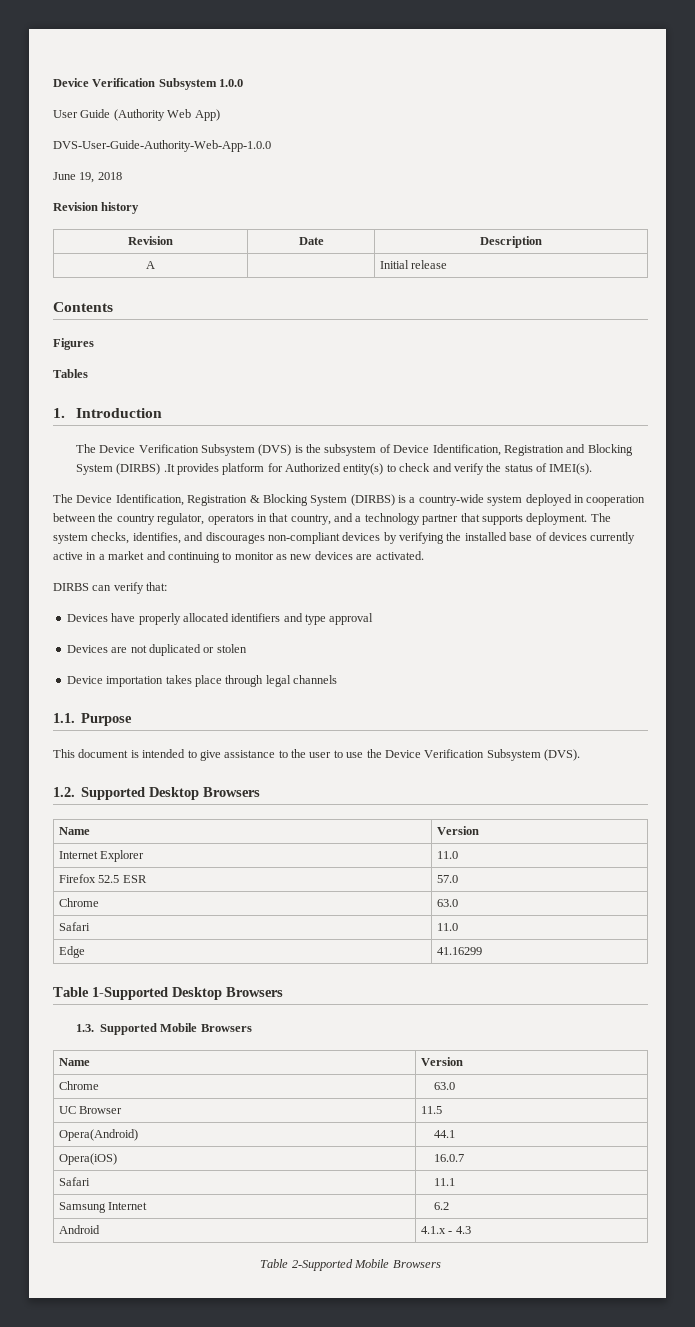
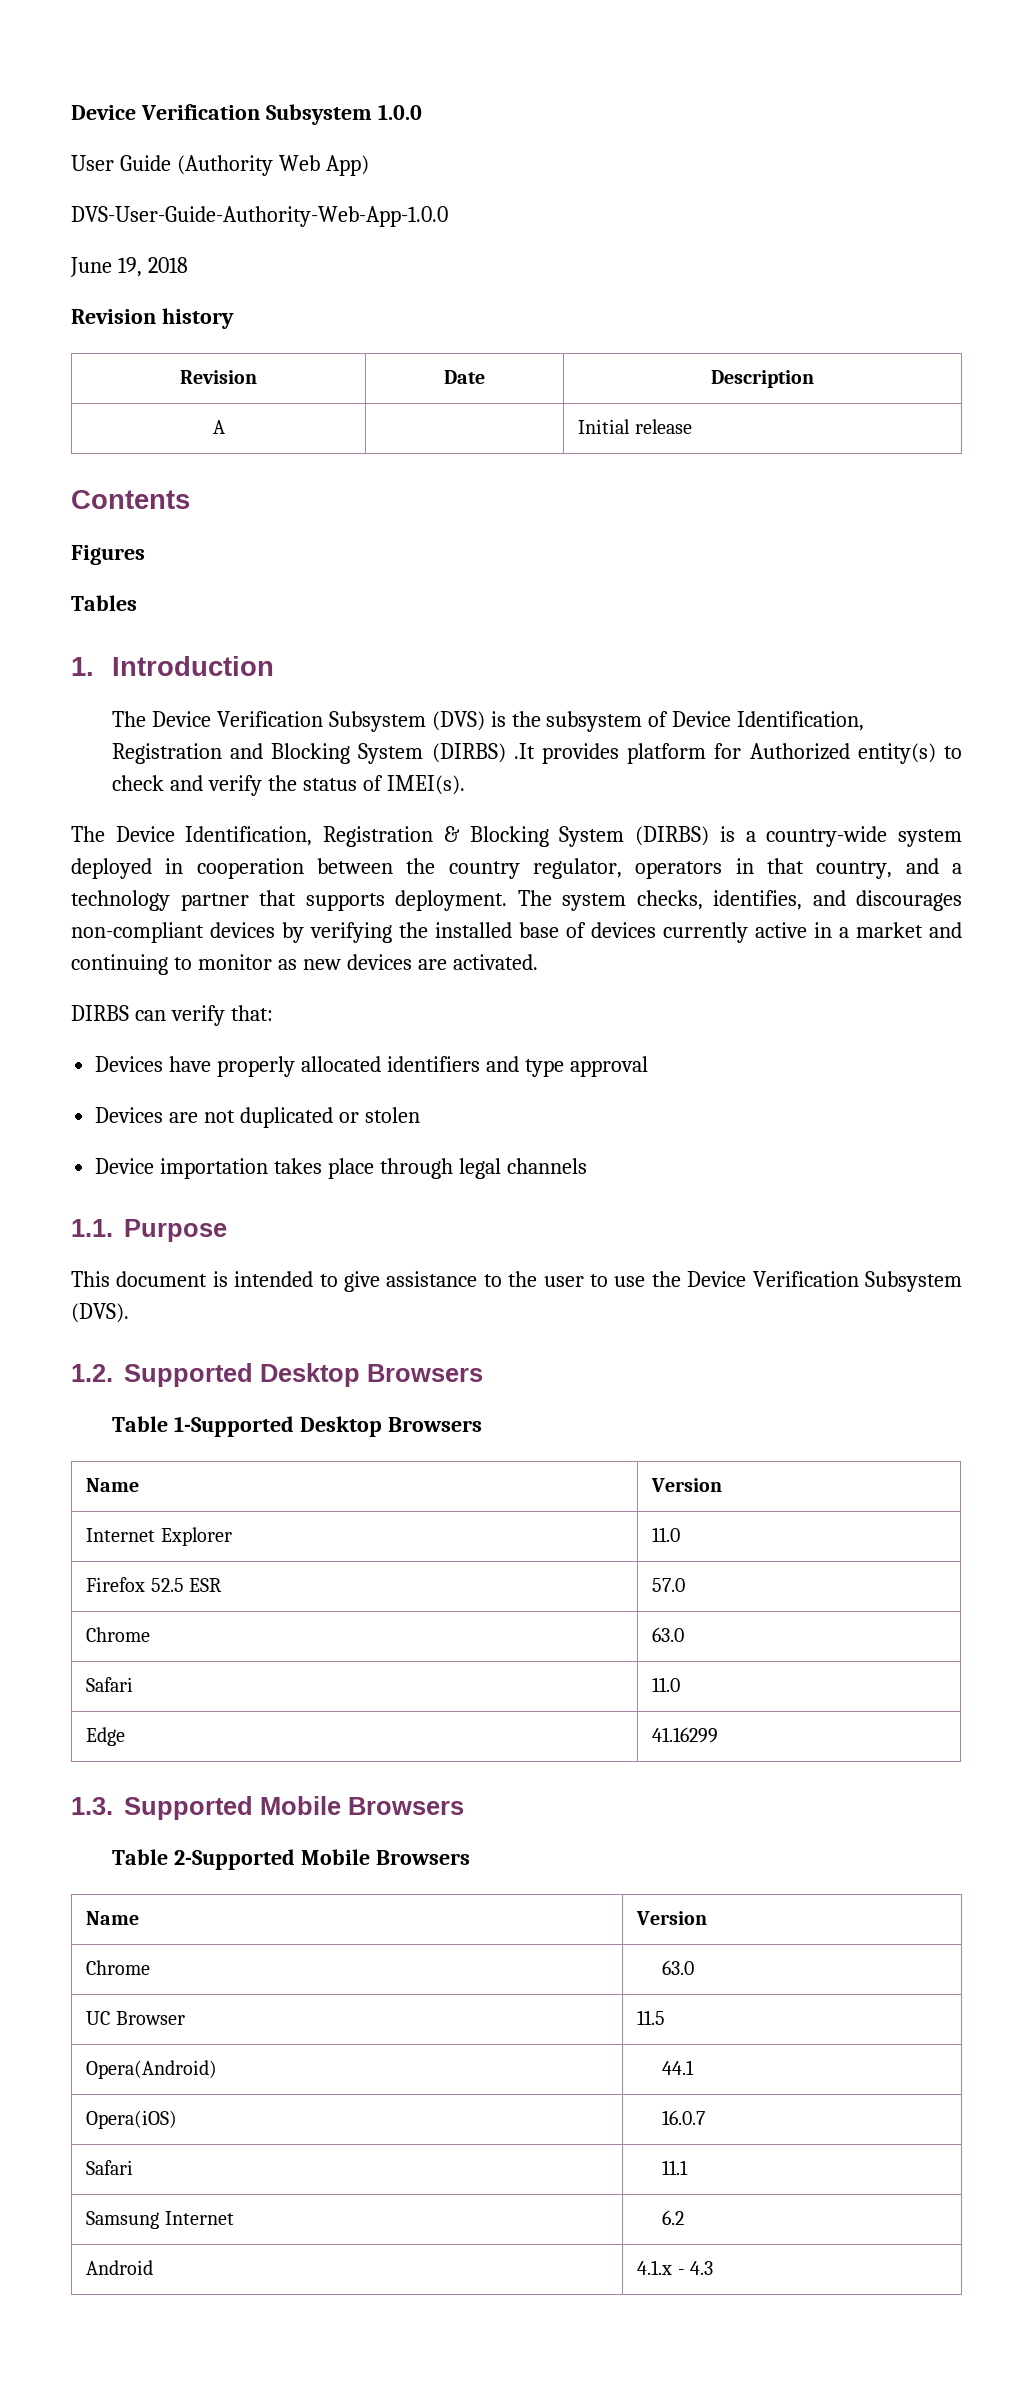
+ Table 1-Supported Desktop Browsers
- Table 1-Supported Desktop Browsers
  1.3. Supported Mobile Browsers
+ Table 2-Supported Mobile Browsers
- Table 2-Supported Mobile Browsers

